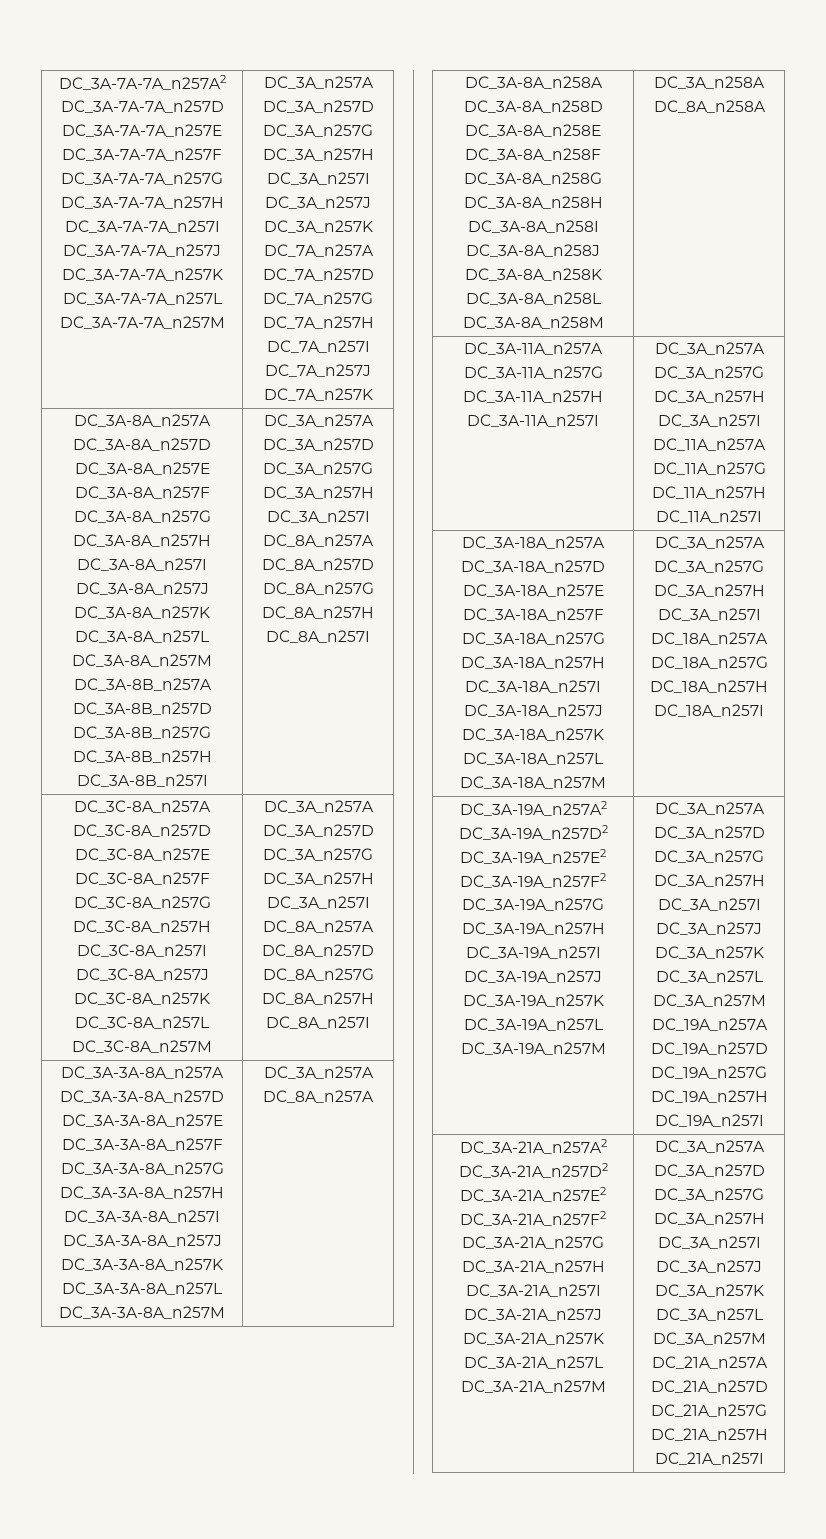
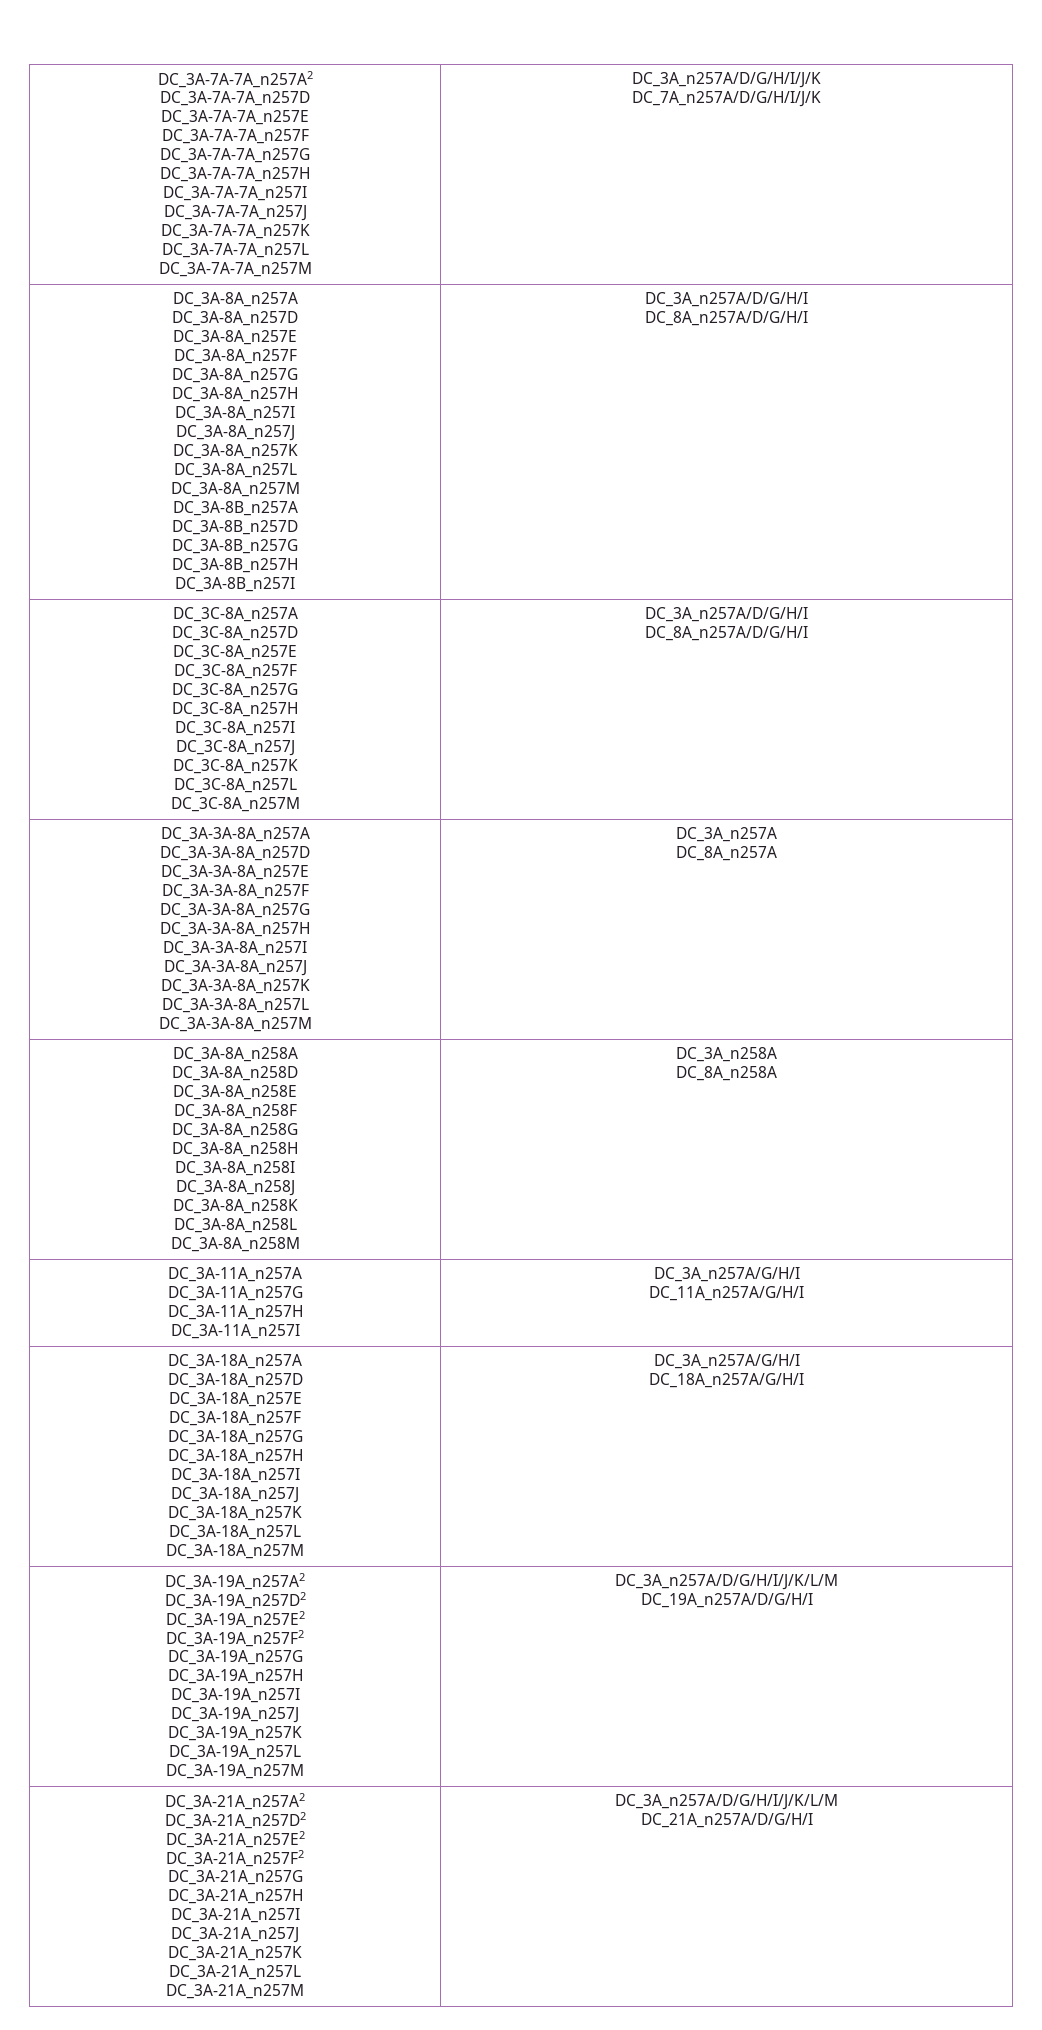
  DC_3A-7A-7A_n257A2
  DC_3A-7A-7A_n257D
  DC_3A-7A-7A_n257E
  DC_3A-7A-7A_n257F
  DC_3A-7A-7A_n257G
  DC_3A-7A-7A_n257H
  DC_3A-7A-7A_n257I
  DC_3A-7A-7A_n257J
  DC_3A-7A-7A_n257K
  DC_3A-7A-7A_n257L
- DC_3A-7A-7A_n257M | DC_3A_n257A
- DC_3A_n257D
- DC_3A_n257G
- DC_3A_n257H
- DC_3A_n257I
- DC_3A_n257J
- DC_3A_n257K
- DC_7A_n257A
- DC_7A_n257D
- DC_7A_n257G
- DC_7A_n257H
- DC_7A_n257I
- DC_7A_n257J
- DC_7A_n257K
+ DC_3A-7A-7A_n257M | DC_3A_n257A/D/G/H/I/J/K
+ DC_7A_n257A/D/G/H/I/J/K
  DC_3A-8A_n257A
  DC_3A-8A_n257D
  DC_3A-8A_n257E
  DC_3A-8A_n257F
  DC_3A-8A_n257G
  DC_3A-8A_n257H
  DC_3A-8A_n257I
  DC_3A-8A_n257J
  DC_3A-8A_n257K
  DC_3A-8A_n257L
  DC_3A-8A_n257M
  DC_3A-8B_n257A
  DC_3A-8B_n257D
  DC_3A-8B_n257G
  DC_3A-8B_n257H
- DC_3A-8B_n257I | DC_3A_n257A
- DC_3A_n257D
- DC_3A_n257G
- DC_3A_n257H
- DC_3A_n257I
- DC_8A_n257A
- DC_8A_n257D
- DC_8A_n257G
- DC_8A_n257H
- DC_8A_n257I
+ DC_3A-8B_n257I | DC_3A_n257A/D/G/H/I
+ DC_8A_n257A/D/G/H/I
  DC_3C-8A_n257A
  DC_3C-8A_n257D
  DC_3C-8A_n257E
  DC_3C-8A_n257F
  DC_3C-8A_n257G
  DC_3C-8A_n257H
  DC_3C-8A_n257I
  DC_3C-8A_n257J
  DC_3C-8A_n257K
  DC_3C-8A_n257L
- DC_3C-8A_n257M | DC_3A_n257A
- DC_3A_n257D
- DC_3A_n257G
- DC_3A_n257H
- DC_3A_n257I
- DC_8A_n257A
- DC_8A_n257D
- DC_8A_n257G
- DC_8A_n257H
- DC_8A_n257I
+ DC_3C-8A_n257M | DC_3A_n257A/D/G/H/I
+ DC_8A_n257A/D/G/H/I
  DC_3A-11A_n257A
  DC_3A-11A_n257G
  DC_3A-11A_n257H
- DC_3A-11A_n257I | DC_3A_n257A
- DC_3A_n257G
- DC_3A_n257H
- DC_3A_n257I
- DC_11A_n257A
- DC_11A_n257G
- DC_11A_n257H
- DC_11A_n257I
+ DC_3A-11A_n257I | DC_3A_n257A/G/H/I
+ DC_11A_n257A/G/H/I
  DC_3A-18A_n257A
  DC_3A-18A_n257D
  DC_3A-18A_n257E
  DC_3A-18A_n257F
  DC_3A-18A_n257G
  DC_3A-18A_n257H
  DC_3A-18A_n257I
  DC_3A-18A_n257J
  DC_3A-18A_n257K
  DC_3A-18A_n257L
- DC_3A-18A_n257M | DC_3A_n257A
- DC_3A_n257G
- DC_3A_n257H
- DC_3A_n257I
- DC_18A_n257A
- DC_18A_n257G
- DC_18A_n257H
- DC_18A_n257I
+ DC_3A-18A_n257M | DC_3A_n257A/G/H/I
+ DC_18A_n257A/G/H/I
  DC_3A-19A_n257A2
  DC_3A-19A_n257D2
  DC_3A-19A_n257E2
  DC_3A-19A_n257F2
  DC_3A-19A_n257G
  DC_3A-19A_n257H
  DC_3A-19A_n257I
  DC_3A-19A_n257J
  DC_3A-19A_n257K
  DC_3A-19A_n257L
- DC_3A-19A_n257M | DC_3A_n257A
- DC_3A_n257D
- DC_3A_n257G
- DC_3A_n257H
- DC_3A_n257I
- DC_3A_n257J
- DC_3A_n257K
- DC_3A_n257L
- DC_3A_n257M
- DC_19A_n257A
- DC_19A_n257D
- DC_19A_n257G
- DC_19A_n257H
- DC_19A_n257I
+ DC_3A-19A_n257M | DC_3A_n257A/D/G/H/I/J/K/L/M
+ DC_19A_n257A/D/G/H/I
  DC_3A-21A_n257A2
  DC_3A-21A_n257D2
  DC_3A-21A_n257E2
  DC_3A-21A_n257F2
  DC_3A-21A_n257G
  DC_3A-21A_n257H
  DC_3A-21A_n257I
  DC_3A-21A_n257J
  DC_3A-21A_n257K
  DC_3A-21A_n257L
- DC_3A-21A_n257M | DC_3A_n257A
- DC_3A_n257D
- DC_3A_n257G
- DC_3A_n257H
- DC_3A_n257I
- DC_3A_n257J
- DC_3A_n257K
- DC_3A_n257L
- DC_3A_n257M
- DC_21A_n257A
- DC_21A_n257D
- DC_21A_n257G
- DC_21A_n257H
- DC_21A_n257I
+ DC_3A-21A_n257M | DC_3A_n257A/D/G/H/I/J/K/L/M
+ DC_21A_n257A/D/G/H/I

